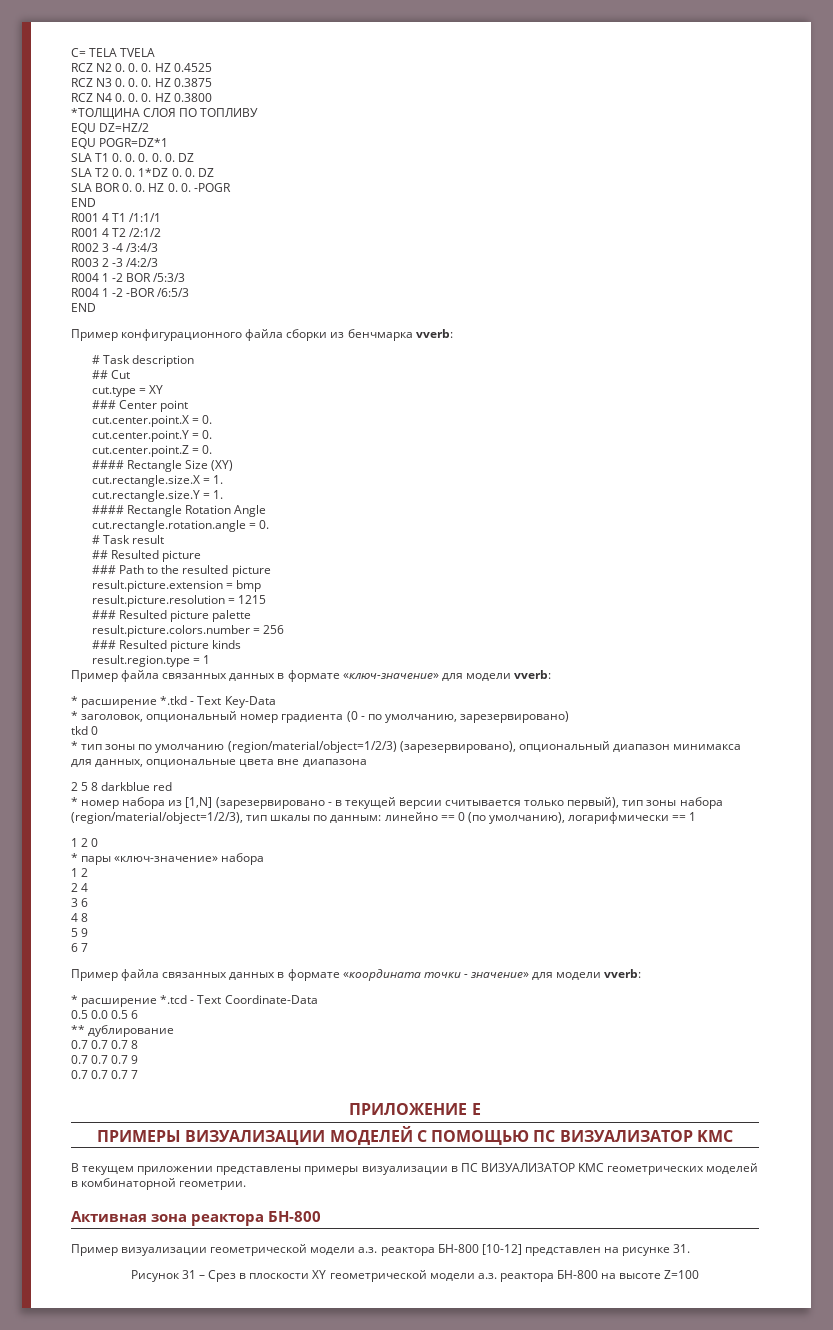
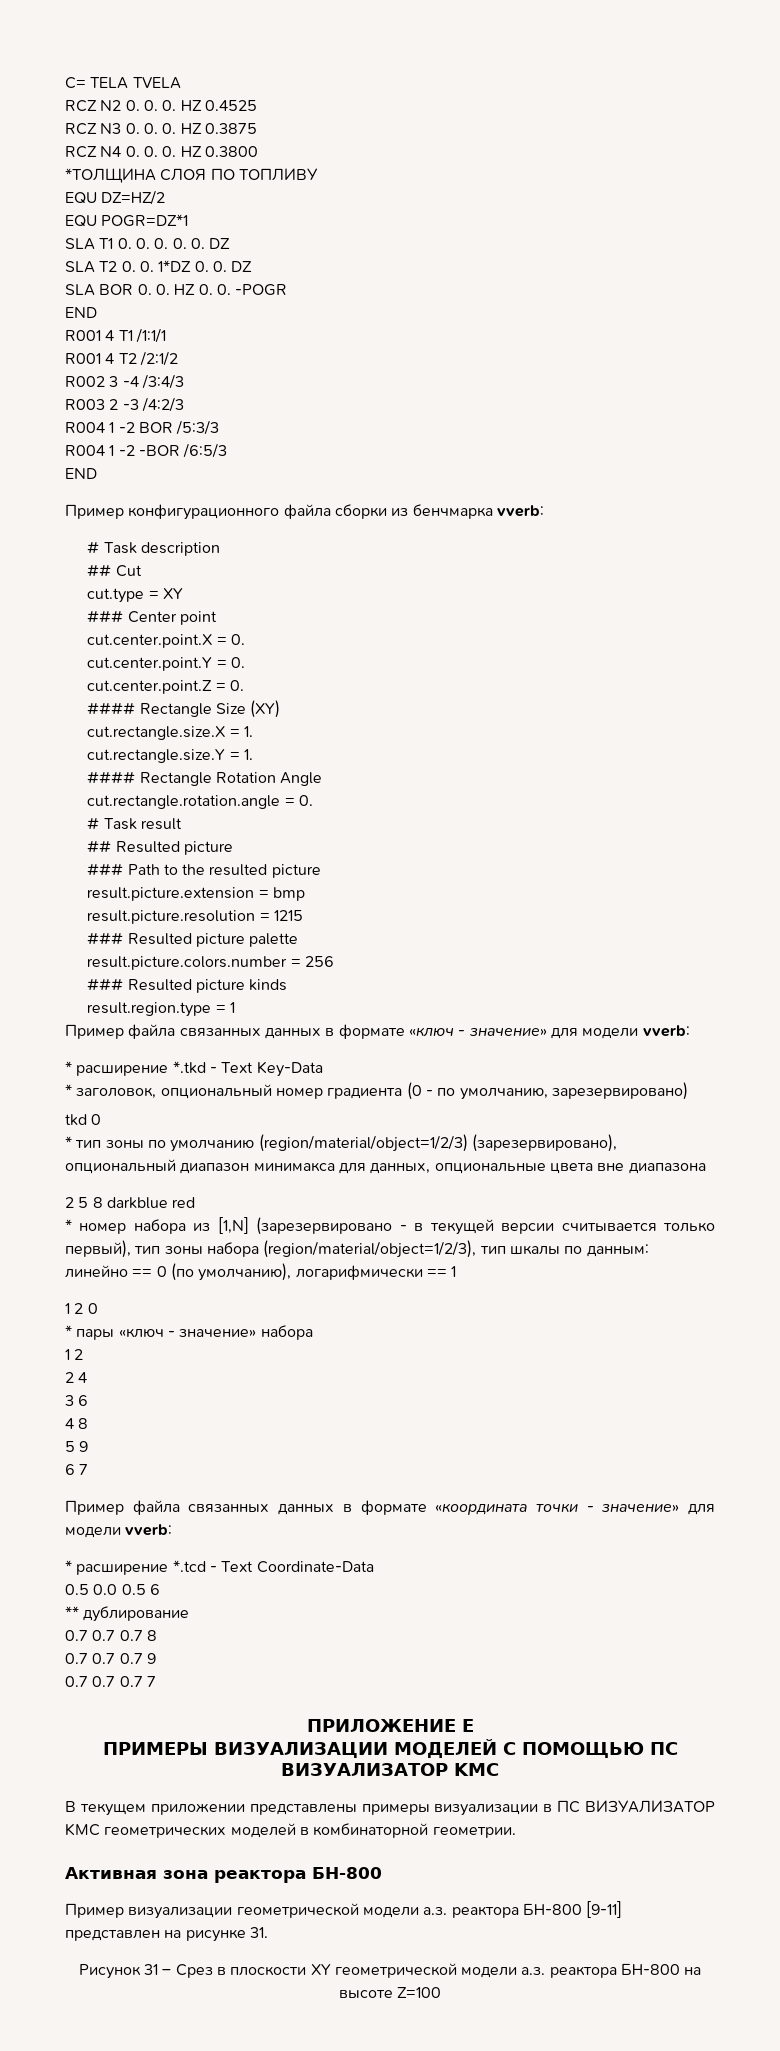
- Пример файла связанных данных в формате «ключ-значение» для модели vverb:
+ Пример файла связанных данных в формате «ключ - значение» для модели vverb:
- * пары «ключ-значение» набора
+ * пары «ключ - значение» набора
- Пример визуализации геометрической модели а.з. реактора БН-800 [10-12] представлен на рисунке 31.
+ Пример визуализации геометрической модели а.з. реактора БН-800 [9-11] представлен на рисунке 31.

